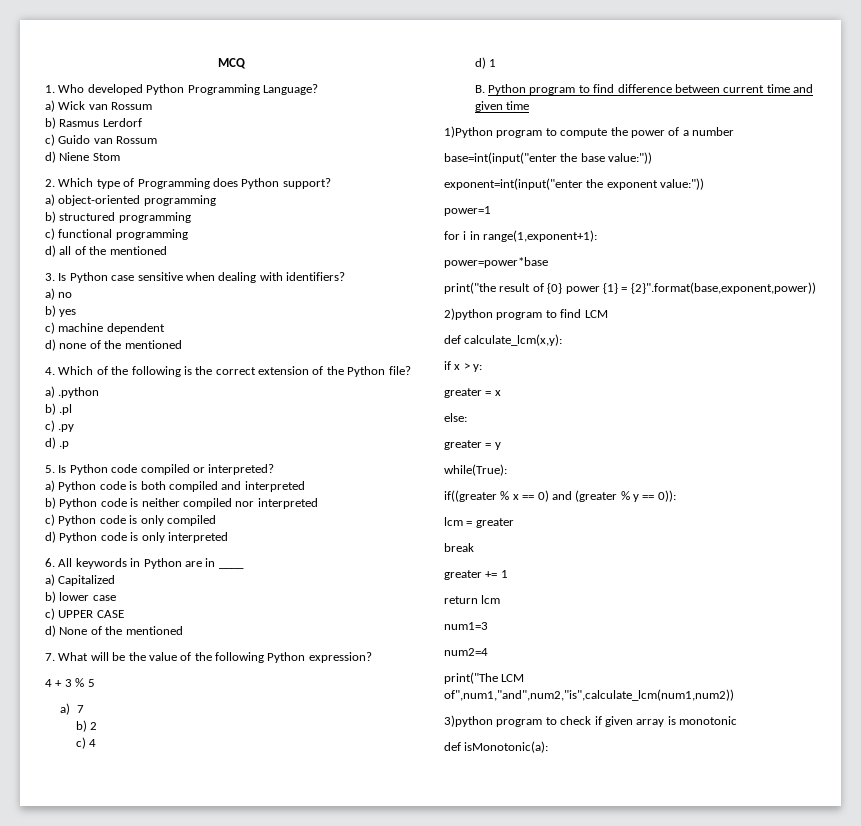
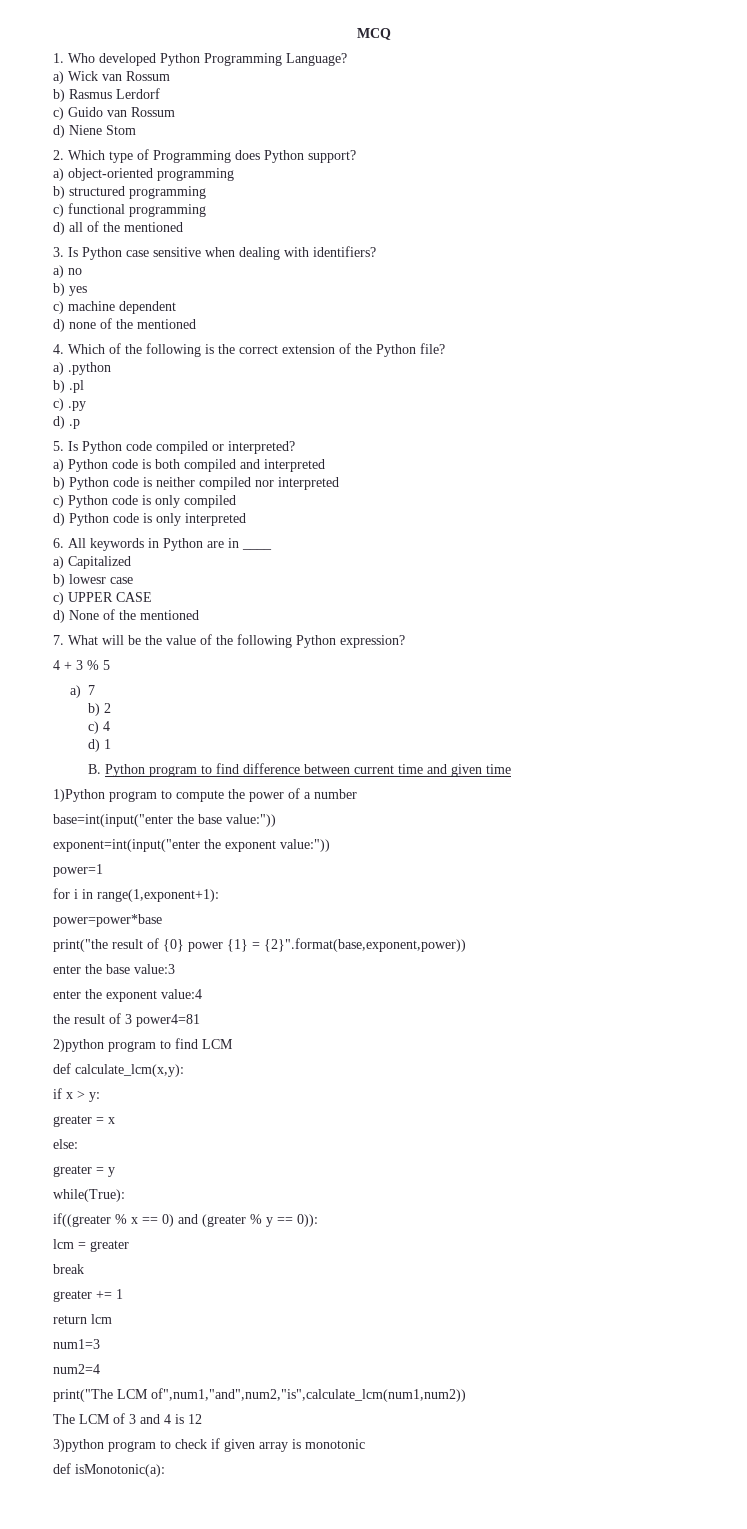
- b) lower case
+ b) lowesr case
+ enter the base value:3
+ enter the exponent value:4
+ the result of 3 power4=81
+ The LCM of 3 and 4 is 12

